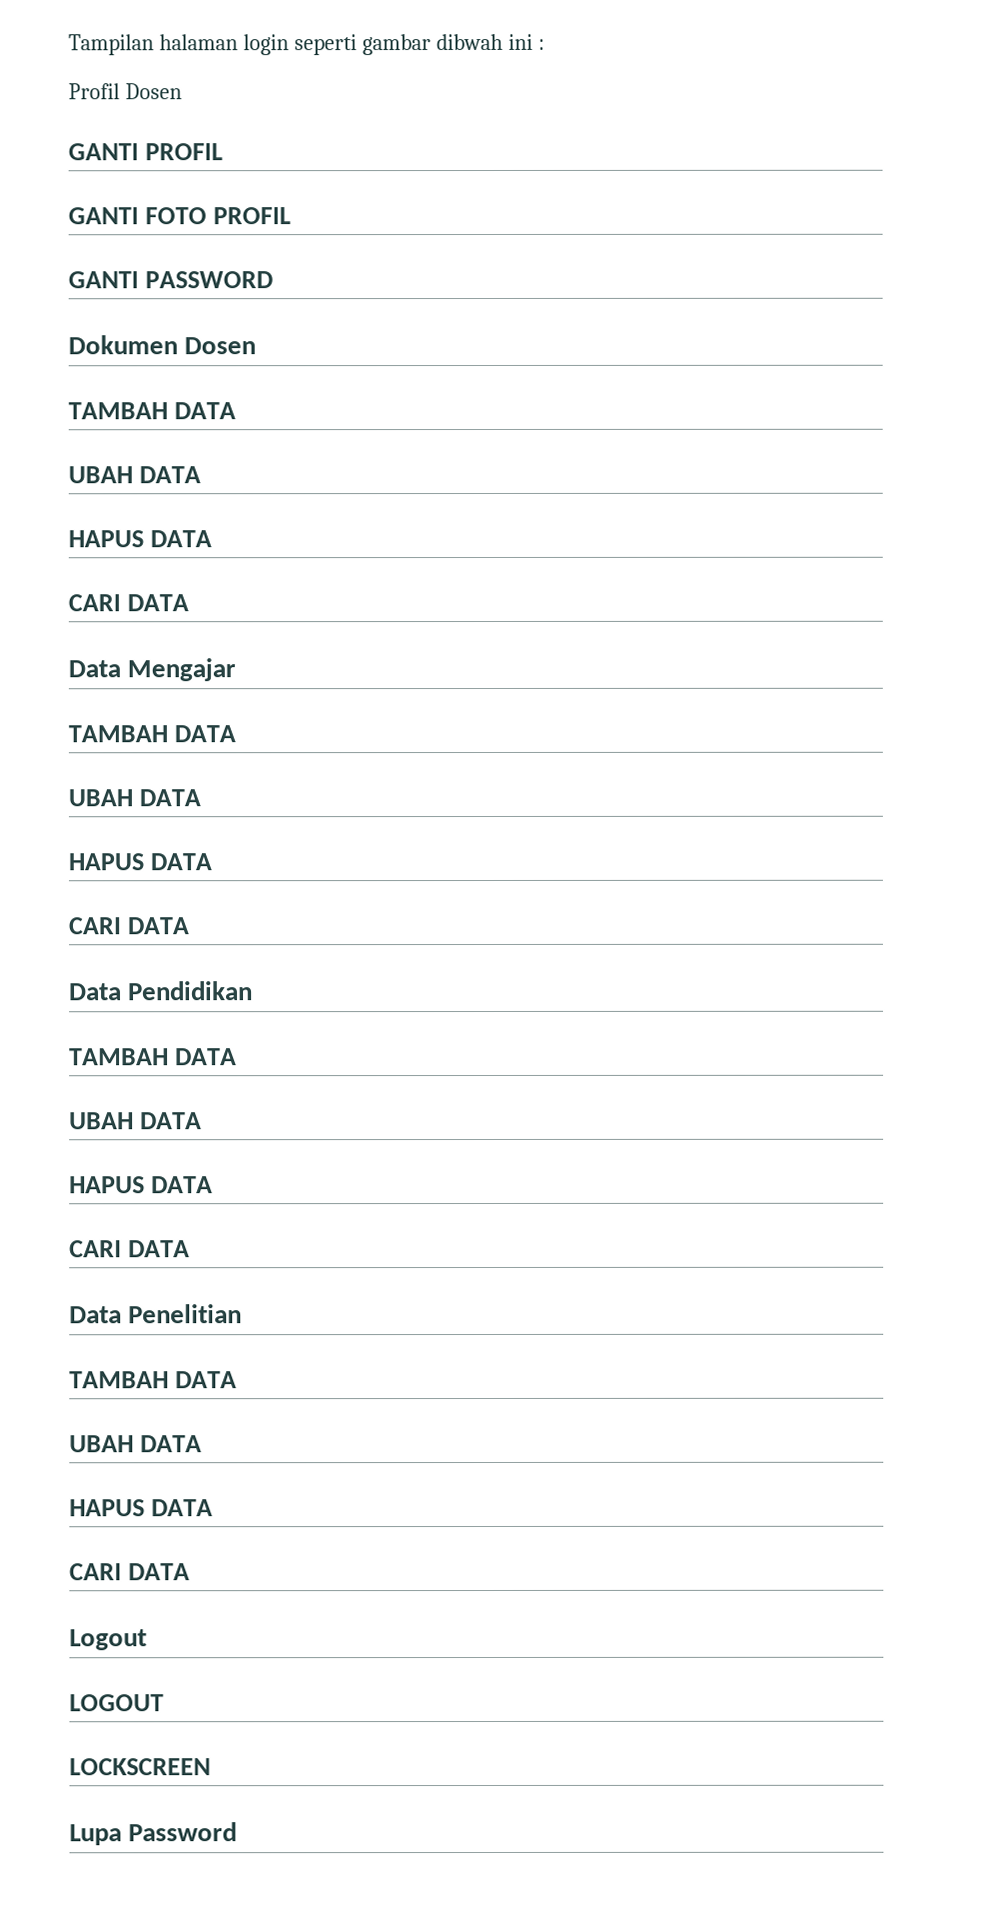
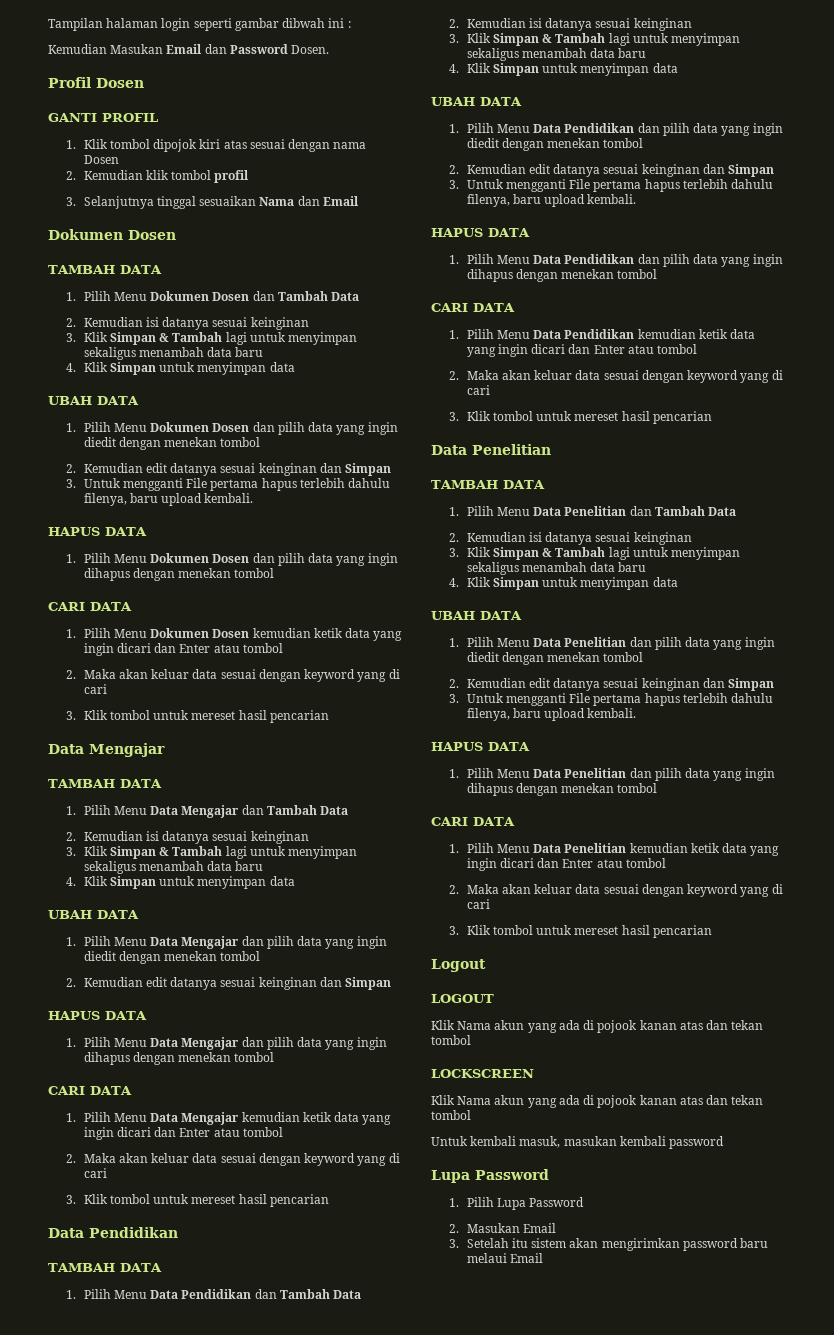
+ Kemudian Masukan Email dan Password Dosen.
  Profil Dosen
  GANTI PROFIL
- GANTI FOTO PROFIL
- GANTI PASSWORD
+ 1. Klik tombol dipojok kiri atas sesuai dengan nama Dosen
+ 2. Kemudian klik tombol profil
+ 3. Selanjutnya tinggal sesuaikan Nama dan Email
  Dokumen Dosen
  TAMBAH DATA
+ 1. Pilih Menu Dokumen Dosen dan Tambah Data
+ 2. Kemudian isi datanya sesuai keinginan
+ 3. Klik Simpan & Tambah lagi untuk menyimpan sekaligus menambah data baru
+ 4. Klik Simpan untuk menyimpan data
  UBAH DATA
+ 1. Pilih Menu Dokumen Dosen dan pilih data yang ingin diedit dengan menekan tombol
+ 2. Kemudian edit datanya sesuai keinginan dan Simpan
+ 3. Untuk mengganti File pertama hapus terlebih dahulu filenya, baru upload kembali.
  HAPUS DATA
+ 1. Pilih Menu Dokumen Dosen dan pilih data yang ingin dihapus dengan menekan tombol
  CARI DATA
+ 1. Pilih Menu Dokumen Dosen kemudian ketik data yang ingin dicari dan Enter atau tombol
+ 2. Maka akan keluar data sesuai dengan keyword yang di cari
+ 3. Klik tombol untuk mereset hasil pencarian
  Data Mengajar
  TAMBAH DATA
+ 1. Pilih Menu Data Mengajar dan Tambah Data
+ 2. Kemudian isi datanya sesuai keinginan
+ 3. Klik Simpan & Tambah lagi untuk menyimpan sekaligus menambah data baru
+ 4. Klik Simpan untuk menyimpan data
  UBAH DATA
+ 1. Pilih Menu Data Mengajar dan pilih data yang ingin diedit dengan menekan tombol
+ 2. Kemudian edit datanya sesuai keinginan dan Simpan
  HAPUS DATA
+ 1. Pilih Menu Data Mengajar dan pilih data yang ingin dihapus dengan menekan tombol
  CARI DATA
+ 1. Pilih Menu Data Mengajar kemudian ketik data yang ingin dicari dan Enter atau tombol
+ 2. Maka akan keluar data sesuai dengan keyword yang di cari
+ 3. Klik tombol untuk mereset hasil pencarian
  Data Pendidikan
  TAMBAH DATA
+ 1. Pilih Menu Data Pendidikan dan Tambah Data
+ 2. Kemudian isi datanya sesuai keinginan
+ 3. Klik Simpan & Tambah lagi untuk menyimpan sekaligus menambah data baru
+ 4. Klik Simpan untuk menyimpan data
  UBAH DATA
+ 1. Pilih Menu Data Pendidikan dan pilih data yang ingin diedit dengan menekan tombol
+ 2. Kemudian edit datanya sesuai keinginan dan Simpan
+ 3. Untuk mengganti File pertama hapus terlebih dahulu filenya, baru upload kembali.
  HAPUS DATA
+ 1. Pilih Menu Data Pendidikan dan pilih data yang ingin dihapus dengan menekan tombol
  CARI DATA
+ 1. Pilih Menu Data Pendidikan kemudian ketik data yang ingin dicari dan Enter atau tombol
+ 2. Maka akan keluar data sesuai dengan keyword yang di cari
+ 3. Klik tombol untuk mereset hasil pencarian
  Data Penelitian
  TAMBAH DATA
+ 1. Pilih Menu Data Penelitian dan Tambah Data
+ 2. Kemudian isi datanya sesuai keinginan
+ 3. Klik Simpan & Tambah lagi untuk menyimpan sekaligus menambah data baru
+ 4. Klik Simpan untuk menyimpan data
  UBAH DATA
+ 1. Pilih Menu Data Penelitian dan pilih data yang ingin diedit dengan menekan tombol
+ 2. Kemudian edit datanya sesuai keinginan dan Simpan
+ 3. Untuk mengganti File pertama hapus terlebih dahulu filenya, baru upload kembali.
  HAPUS DATA
+ 1. Pilih Menu Data Penelitian dan pilih data yang ingin dihapus dengan menekan tombol
  CARI DATA
+ 1. Pilih Menu Data Penelitian kemudian ketik data yang ingin dicari dan Enter atau tombol
+ 2. Maka akan keluar data sesuai dengan keyword yang di cari
+ 3. Klik tombol untuk mereset hasil pencarian
  Logout
  LOGOUT
+ Klik Nama akun yang ada di pojook kanan atas dan tekan tombol
  LOCKSCREEN
+ Klik Nama akun yang ada di pojook kanan atas dan tekan tombol
+ Untuk kembali masuk, masukan kembali password
  Lupa Password
+ 1. Pilih Lupa Password
+ 2. Masukan Email
+ 3. Setelah itu sistem akan mengirimkan password baru melaui Email

